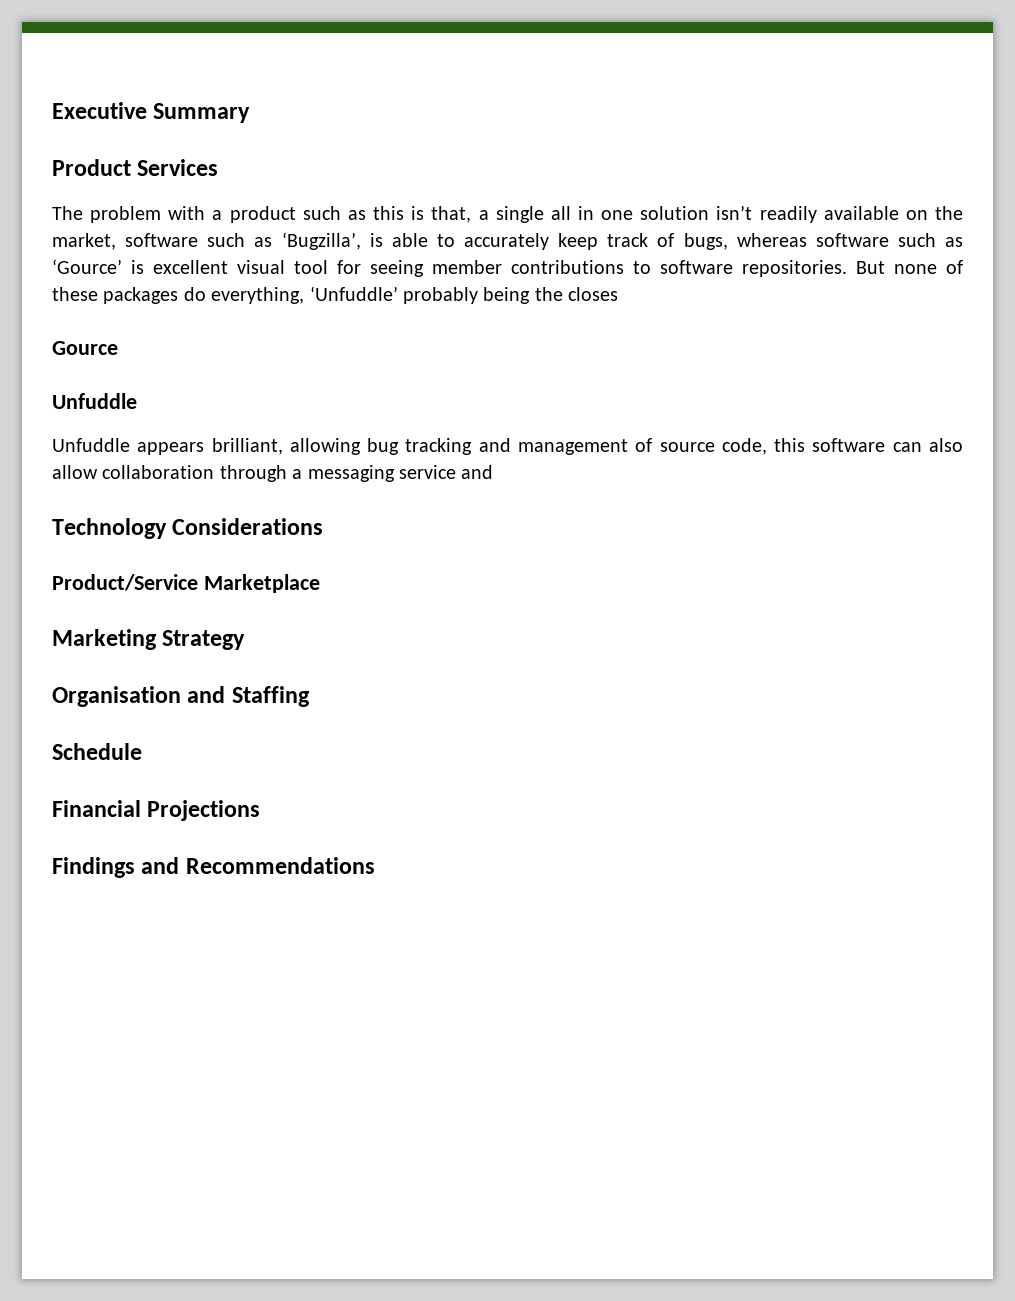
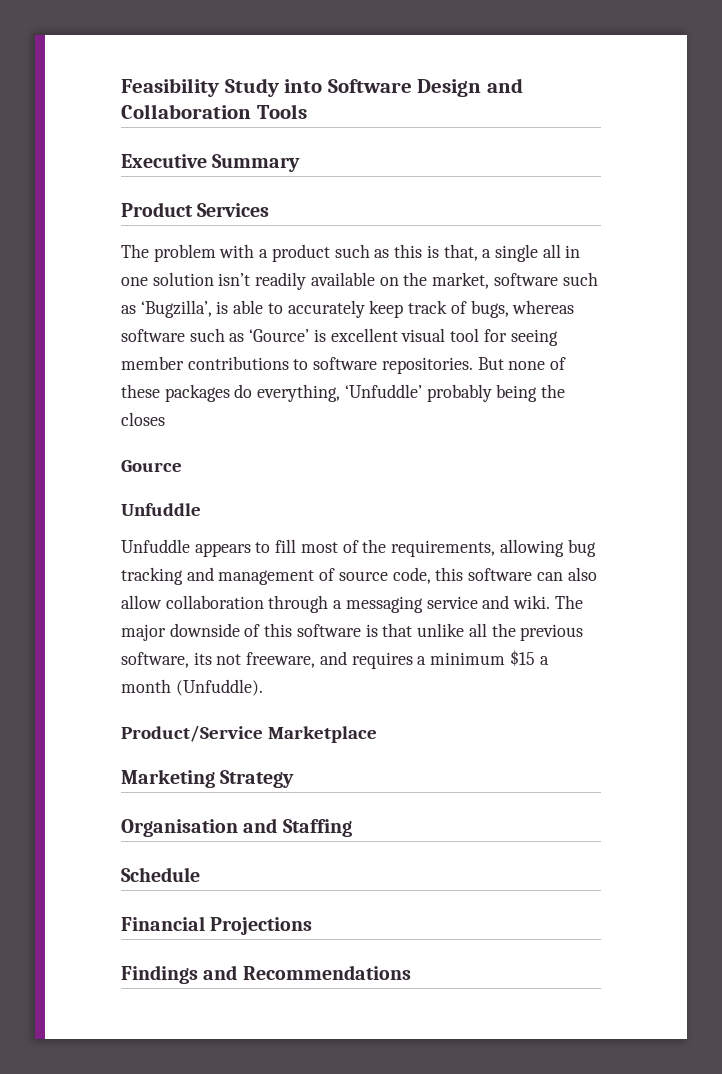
+ Feasibility Study into Software Design and Collaboration Tools
- Unfuddle appears brilliant, allowing bug tracking and management of source code, this software can also allow collaboration through a messaging service and
- Technology Considerations
+ Unfuddle appears to fill most of the requirements, allowing bug tracking and management of source code, this software can also allow collaboration through a messaging service and wiki. The major downside of this software is that unlike all the previous software, its not freeware, and requires a minimum $15 a month (Unfuddle).

